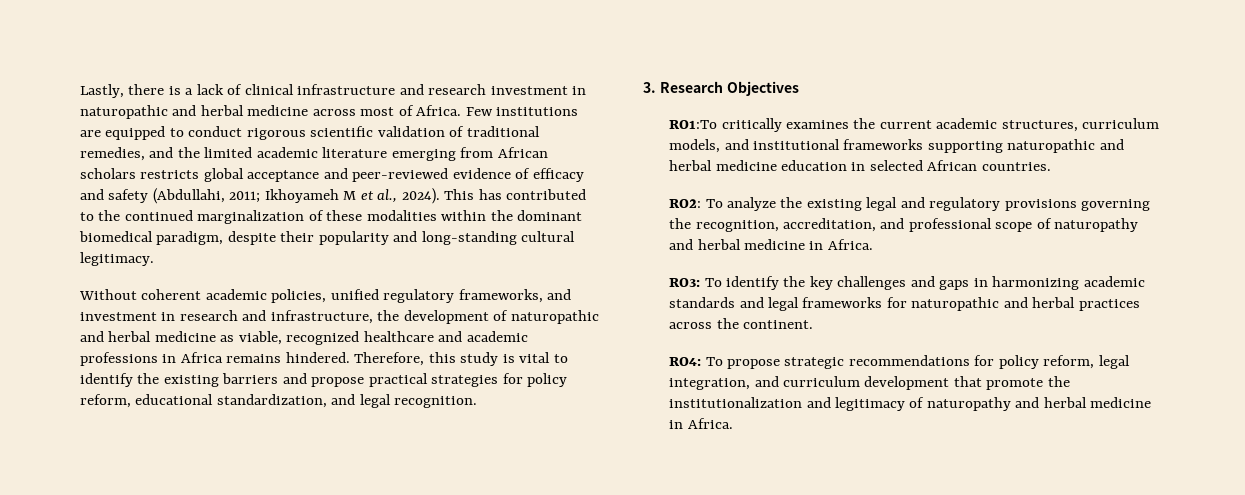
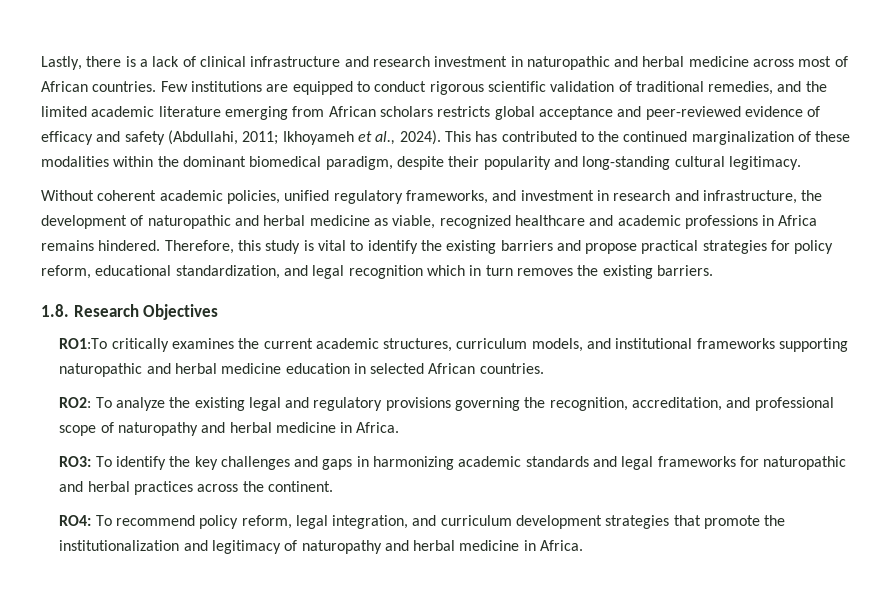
- Lastly, there is a lack of clinical infrastructure and research investment in naturopathic and herbal medicine across most of Africa.
+ Lastly, there is a lack of clinical infrastructure and research investment in naturopathic and herbal medicine across most of African countries.
- Few institutions are equipped to conduct rigorous scientific validation of traditional remedies, and the limited academic literature emerging from African scholars restricts global acceptance and peer-reviewed evidence of efficacy and safety (Abdullahi, 2011; Ikhoyameh M et al., 2024).
+ Few institutions are equipped to conduct rigorous scientific validation of traditional remedies, and the limited academic literature emerging from African scholars restricts global acceptance and peer-reviewed evidence of efficacy and safety (Abdullahi, 2011; Ikhoyameh et al., 2024).
- Therefore, this study is vital to identify the existing barriers and propose practical strategies for policy reform, educational standardization, and legal recognition.
- 3. Research Objectives
+ Therefore, this study is vital to identify the existing barriers and propose practical strategies for policy reform, educational standardization, and legal recognition which in turn removes the existing barriers.
+ 1.8. Research Objectives
- RO4: To propose strategic recommendations for policy reform, legal integration, and curriculum development that promote the institutionalization and legitimacy of naturopathy and herbal medicine in Africa.
+ RO4: To recommend policy reform, legal integration, and curriculum development strategies that promote the institutionalization and legitimacy of naturopathy and herbal medicine in Africa.

